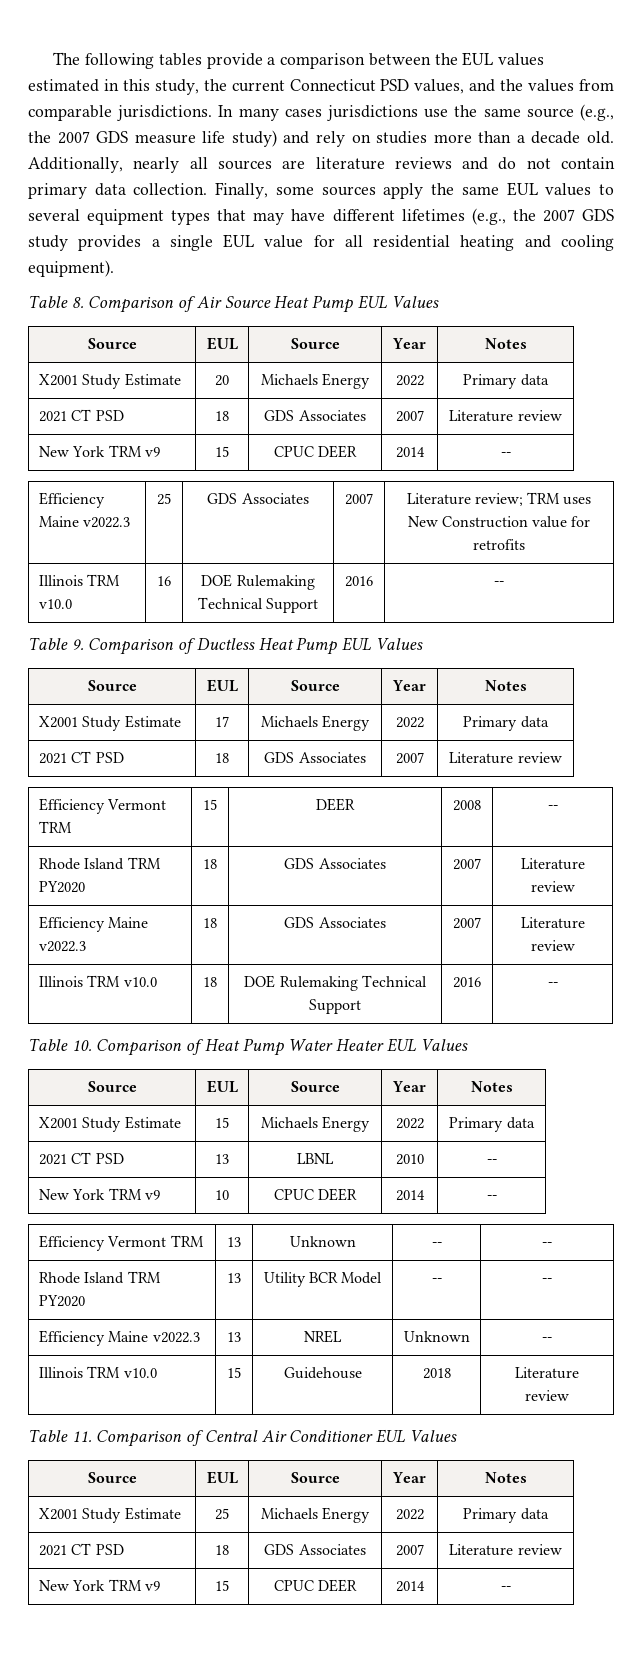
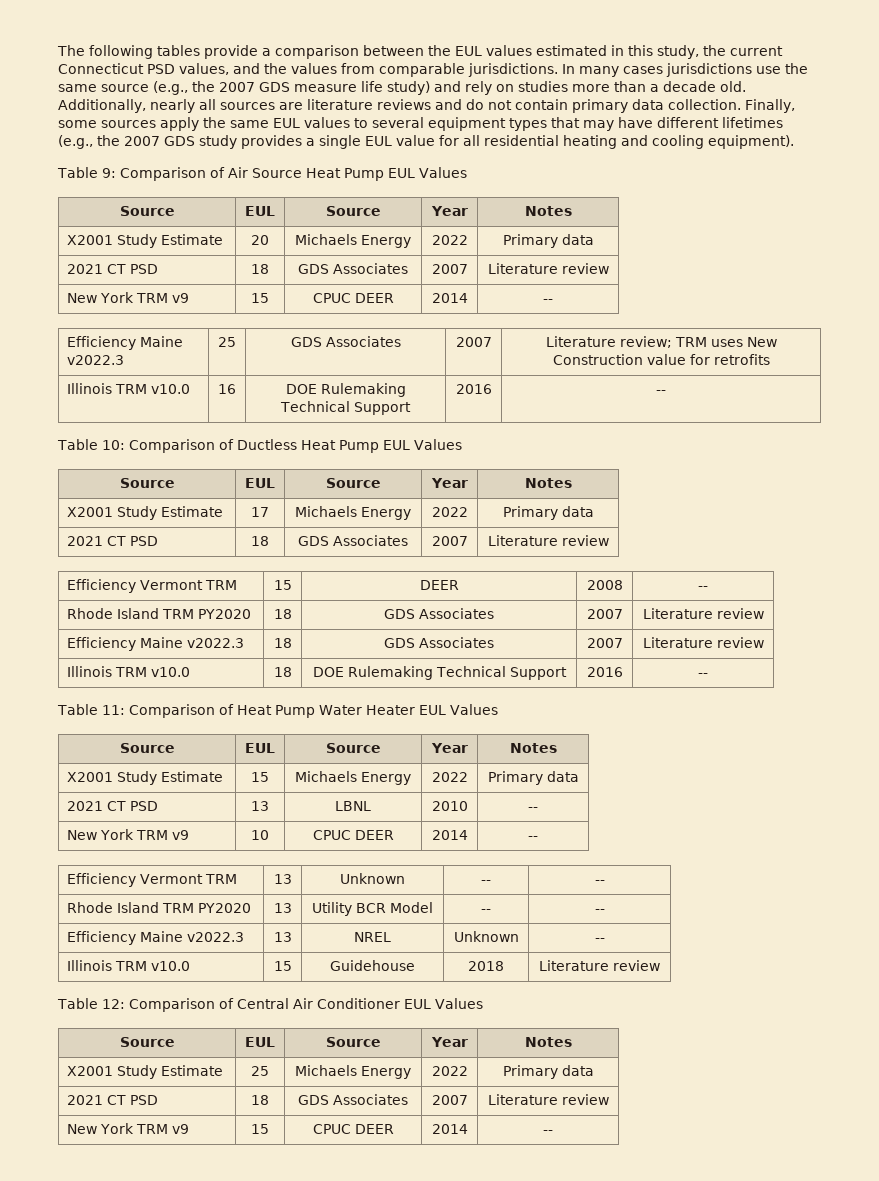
- Table 8. Comparison of Air Source Heat Pump EUL Values
+ Table 9: Comparison of Air Source Heat Pump EUL Values
- Table 9. Comparison of Ductless Heat Pump EUL Values
+ Table 10: Comparison of Ductless Heat Pump EUL Values
- Table 10. Comparison of Heat Pump Water Heater EUL Values
+ Table 11: Comparison of Heat Pump Water Heater EUL Values
- Table 11. Comparison of Central Air Conditioner EUL Values
+ Table 12: Comparison of Central Air Conditioner EUL Values

